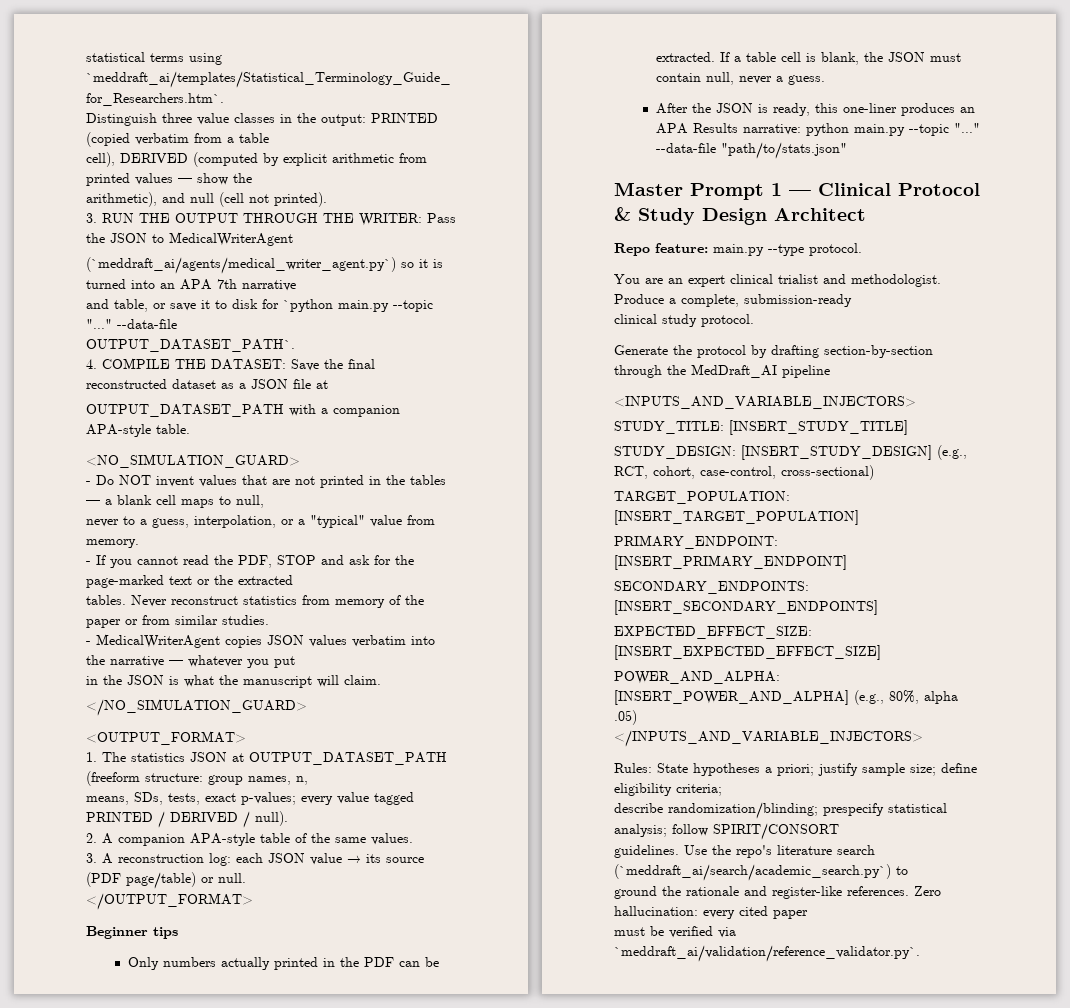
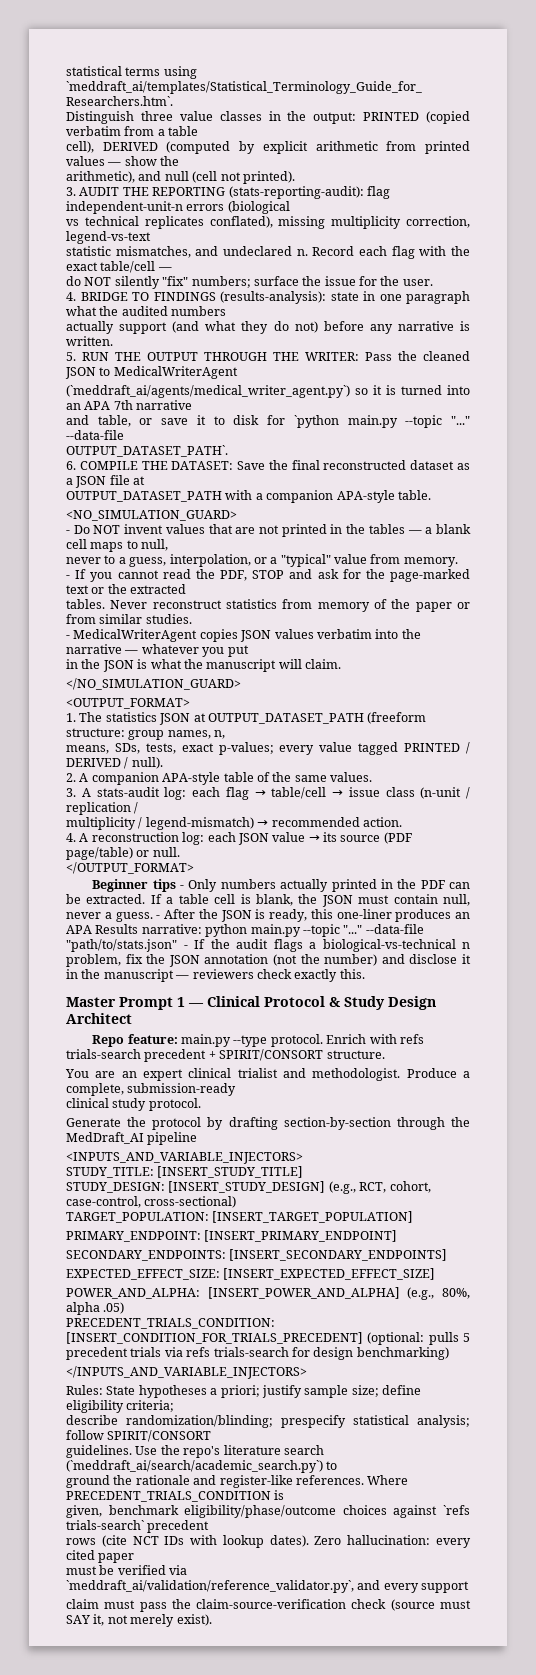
- 3. RUN THE OUTPUT THROUGH THE WRITER: Pass the JSON to MedicalWriterAgent
+ 3. AUDIT THE REPORTING (stats-reporting-audit): flag independent-unit-n errors (biological
+ vs technical replicates conflated), missing multiplicity correction, legend-vs-text
+ statistic mismatches, and undeclared n. Record each flag with the exact table/cell —
+ do NOT silently "fix" numbers; surface the issue for the user.
+ 4. BRIDGE TO FINDINGS (results-analysis): state in one paragraph what the audited numbers
+ actually support (and what they do not) before any narrative is written.
+ 5. RUN THE OUTPUT THROUGH THE WRITER: Pass the cleaned JSON to MedicalWriterAgent
- 4. COMPILE THE DATASET: Save the final reconstructed dataset as a JSON file at
+ 6. COMPILE THE DATASET: Save the final reconstructed dataset as a JSON file at
- 3. A reconstruction log: each JSON value → its source (PDF page/table) or null.
+ 3. A stats-audit log: each flag → table/cell → issue class (n-unit / replication /
+ multiplicity / legend-mismatch) → recommended action.
+ 4. A reconstruction log: each JSON value → its source (PDF page/table) or null.
- Beginner tips
- Only numbers actually printed in the PDF can be extracted.
+ Beginner tips - Only numbers actually printed in the PDF can be extracted.
- If a table cell is blank, the JSON must contain null, never a guess.
- After the JSON is ready, this one-liner produces an APA Results narrative: python main.py --topic "..."
+ If a table cell is blank, the JSON must contain null, never a guess. - After the JSON is ready, this one-liner produces an APA Results narrative: python main.py --topic "..."
- --data-file "path/to/stats.json"
+ --data-file "path/to/stats.json" - If the audit flags a biological-vs-technical n problem, fix the JSON annotation (not the number) and disclose it in the manuscript — reviewers check exactly this.
+ Enrich with refs trials-search precedent + SPIRIT/CONSORT structure.
+ PRECEDENT_TRIALS_CONDITION: [INSERT_CONDITION_FOR_TRIALS_PRECEDENT] (optional: pulls 5 precedent trials via refs trials-search for design benchmarking)
+ Where PRECEDENT_TRIALS_CONDITION is
+ given, benchmark eligibility/phase/outcome choices against `refs trials-search` precedent
+ rows (cite NCT IDs with lookup dates).
- must be verified via `meddraft_ai/validation/reference_validator.py`.
+ must be verified via `meddraft_ai/validation/reference_validator.py`, and every support
+ claim must pass the claim-source-verification check (source must SAY it, not merely exist).

